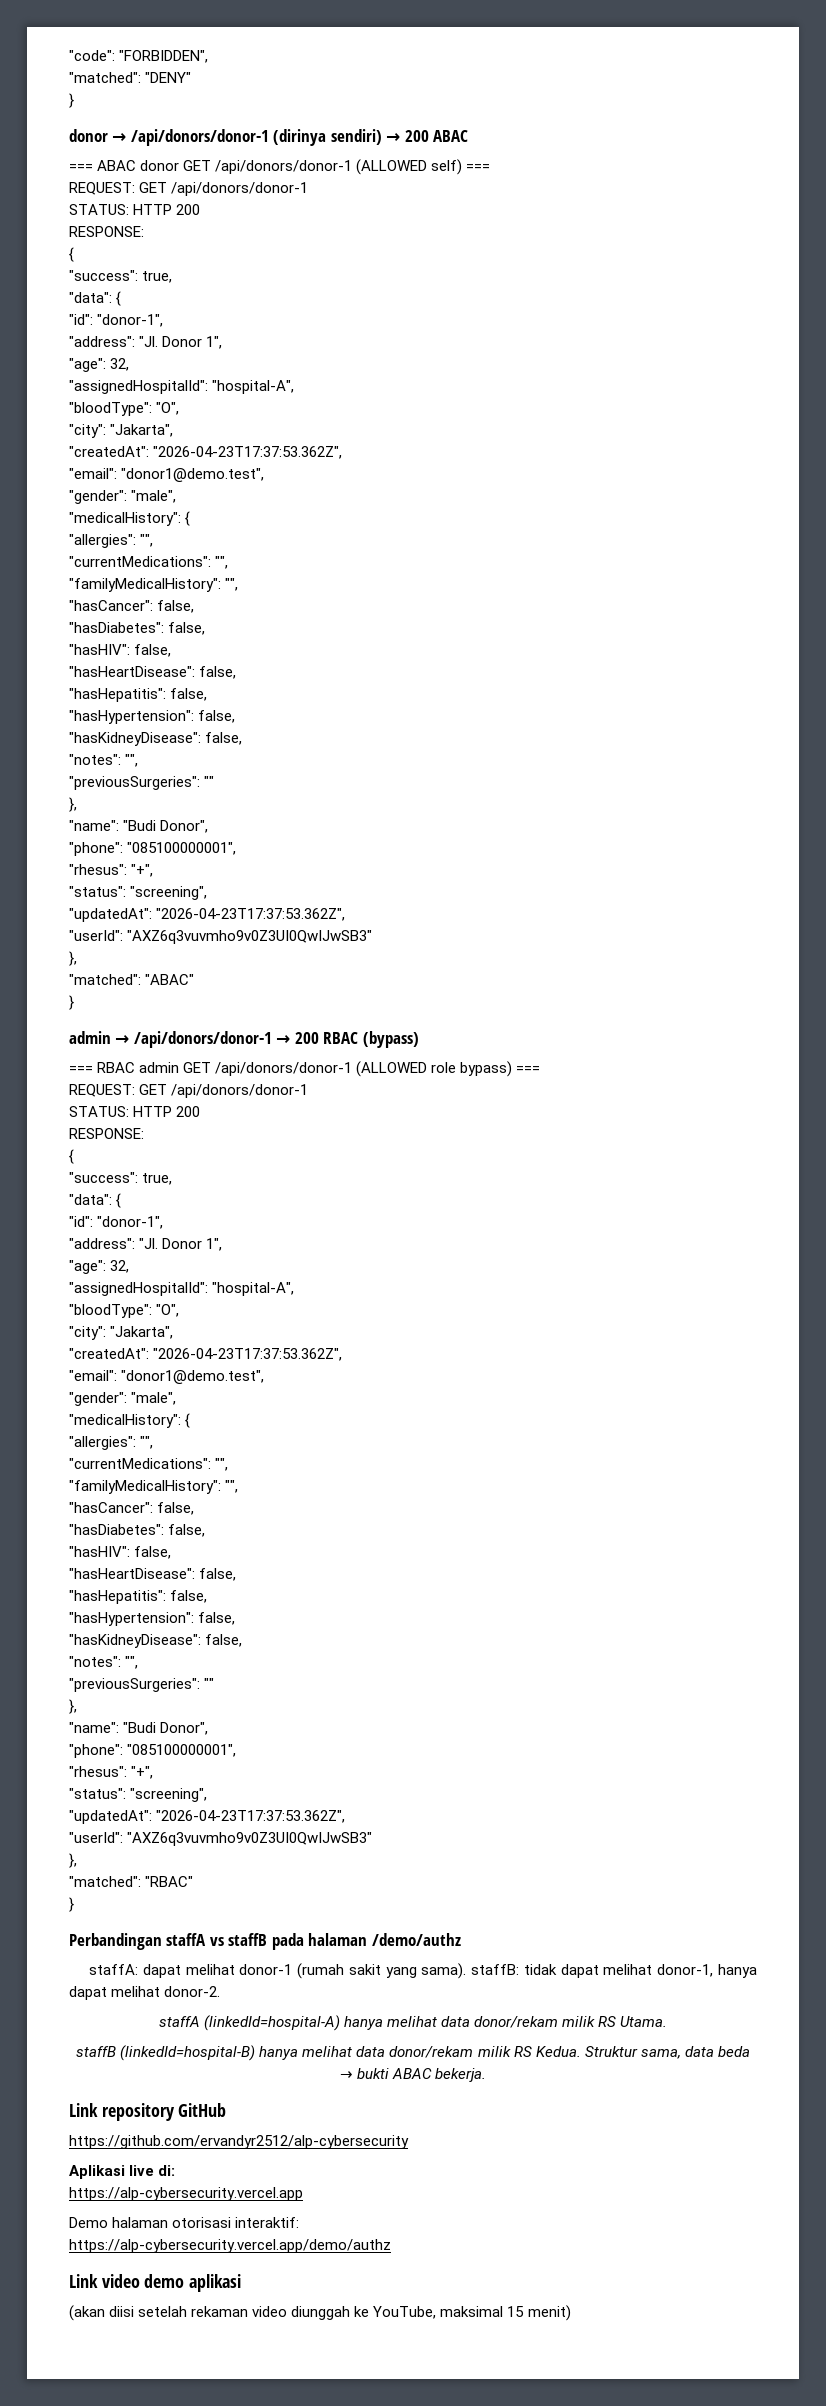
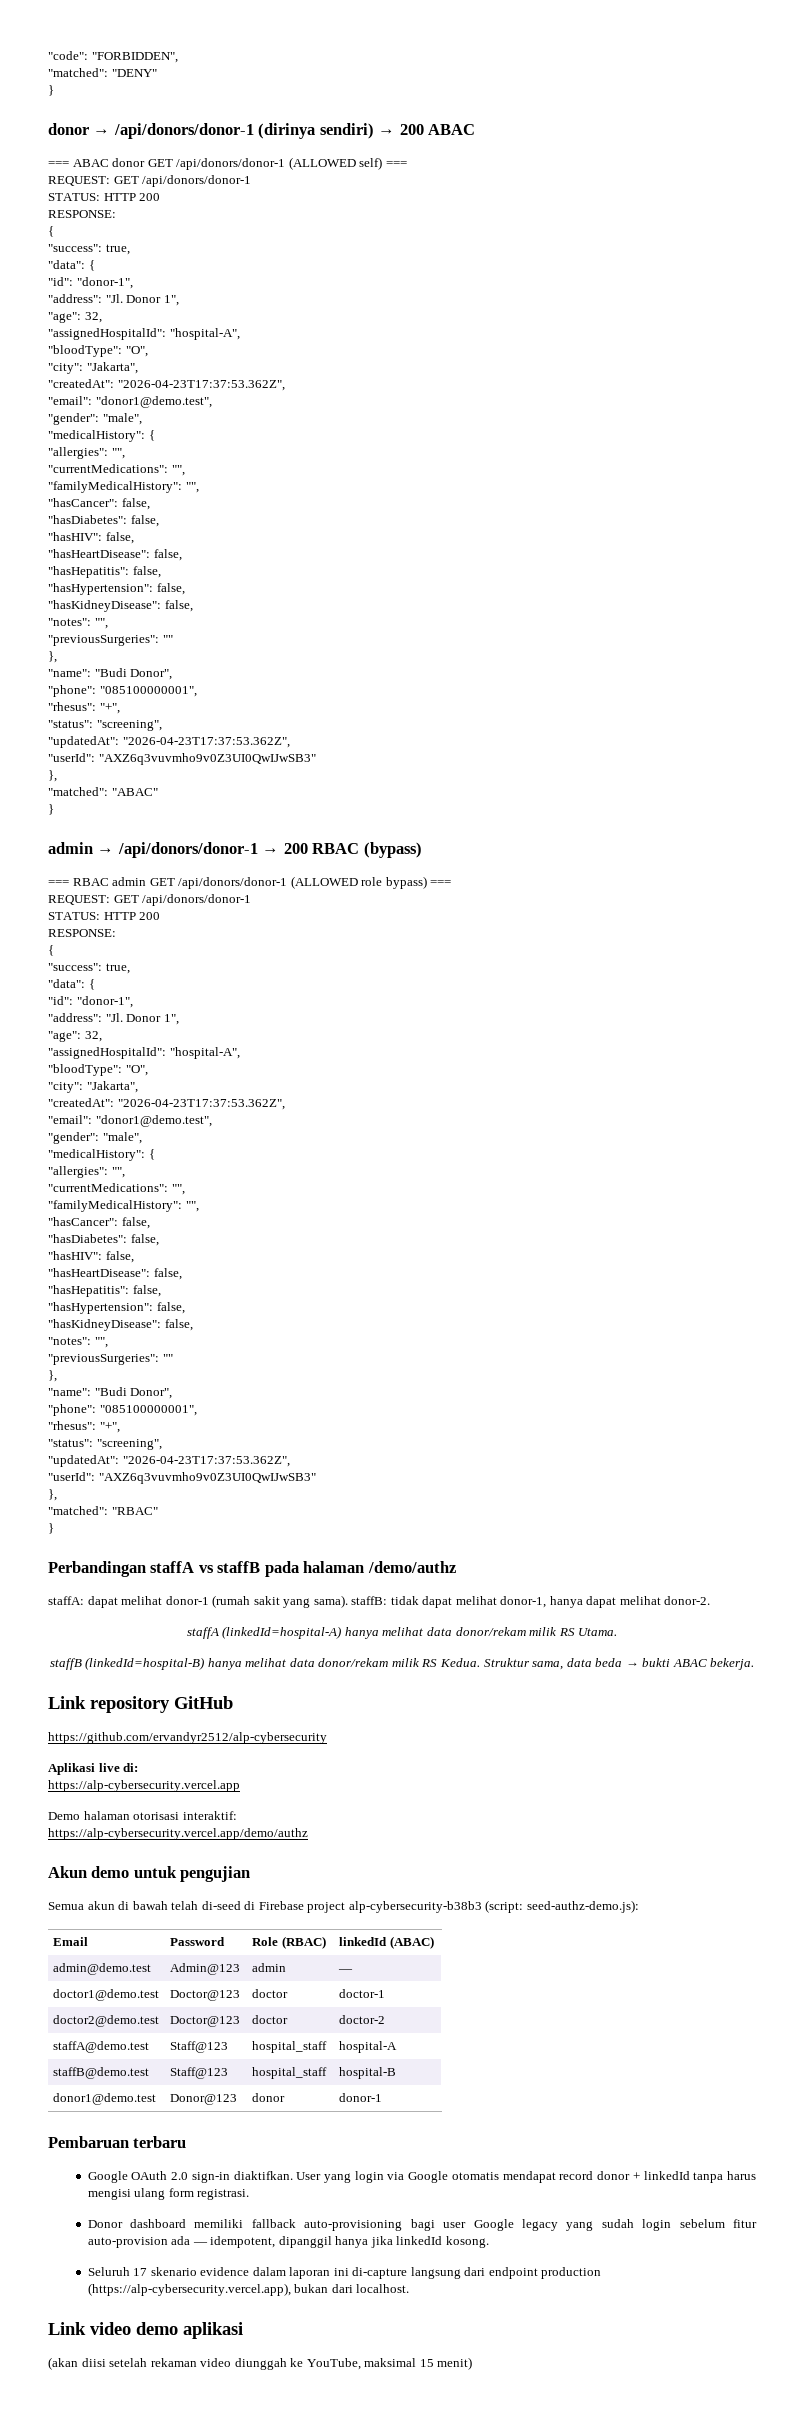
+ Akun demo untuk pengujian
+ Semua akun di bawah telah di-seed di Firebase project alp-cybersecurity-b38b3 (script: seed-authz-demo.js):
+ Email | Password | Role (RBAC) | linkedId (ABAC)
+ admin@demo.test | Admin@123 | admin | —
+ doctor1@demo.test | Doctor@123 | doctor | doctor-1
+ doctor2@demo.test | Doctor@123 | doctor | doctor-2
+ staffA@demo.test | Staff@123 | hospital_staff | hospital-A
+ staffB@demo.test | Staff@123 | hospital_staff | hospital-B
+ donor1@demo.test | Donor@123 | donor | donor-1
+ Pembaruan terbaru
+ Google OAuth 2.0 sign-in diaktifkan. User yang login via Google otomatis mendapat record donor + linkedId tanpa harus mengisi ulang form registrasi.
+ Donor dashboard memiliki fallback auto-provisioning bagi user Google legacy yang sudah login sebelum fitur auto-provision ada — idempotent, dipanggil hanya jika linkedId kosong.
+ Seluruh 17 skenario evidence dalam laporan ini di-capture langsung dari endpoint production (https://alp-cybersecurity.vercel.app), bukan dari localhost.

